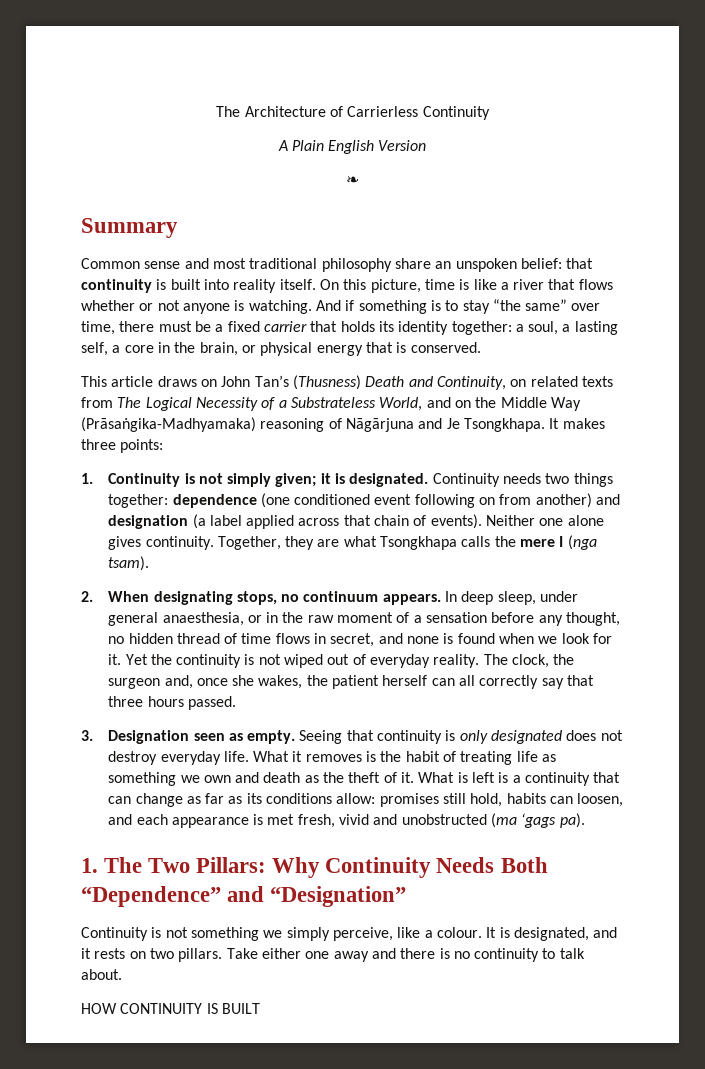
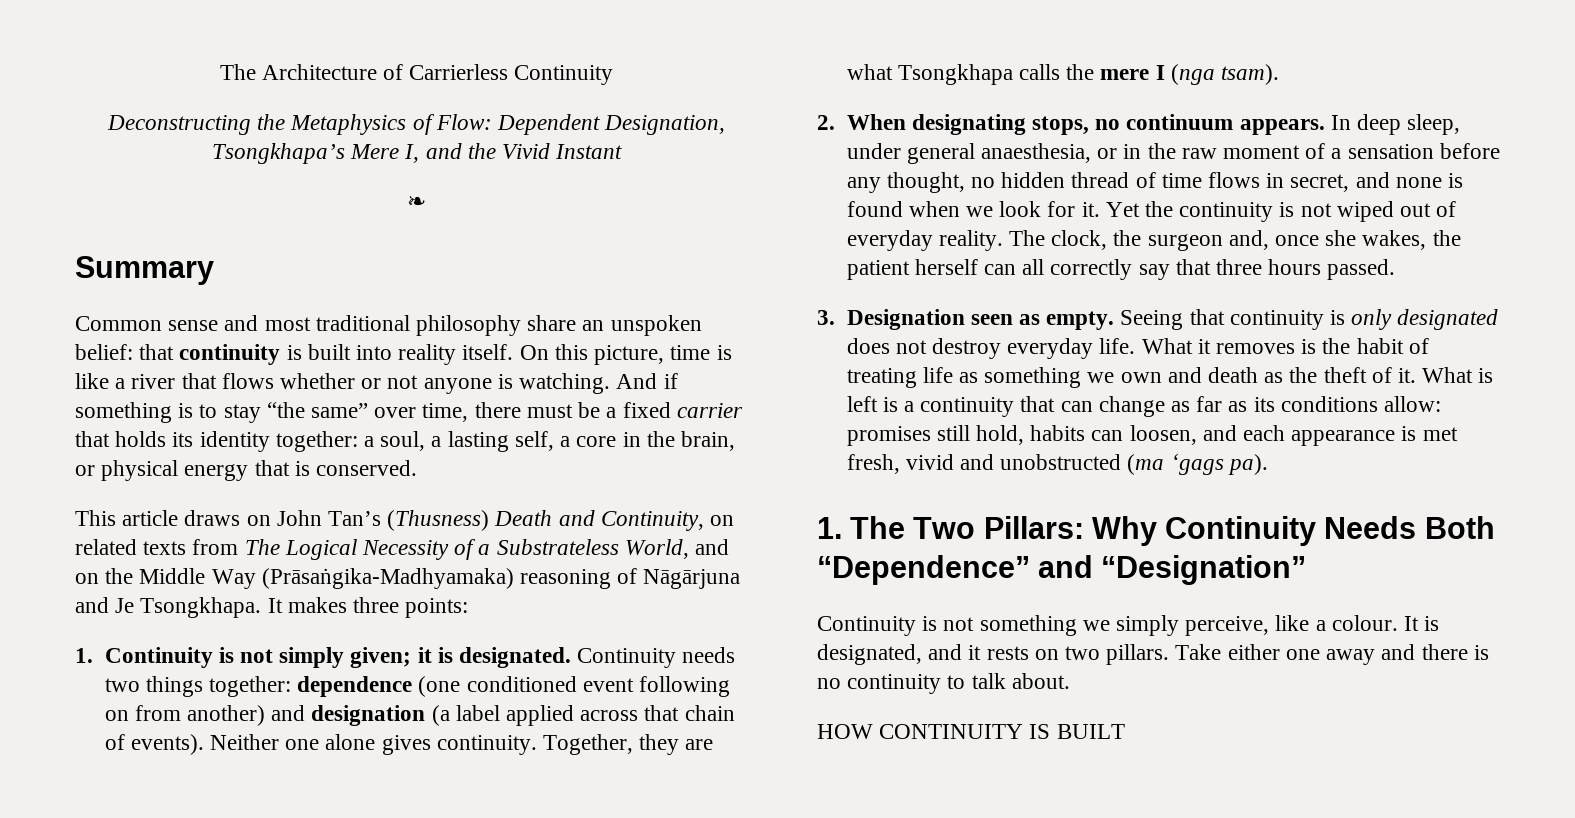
- A Plain English Version
+ Deconstructing the Metaphysics of Flow: Dependent Designation, Tsongkhapa’s Mere I, and the Vivid Instant

